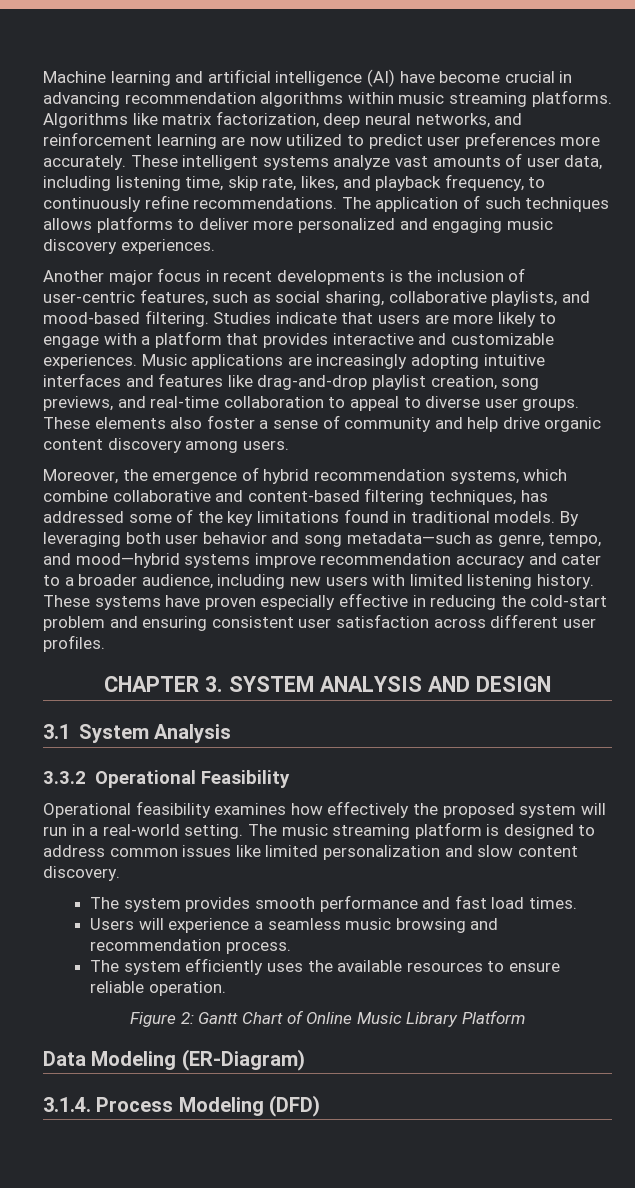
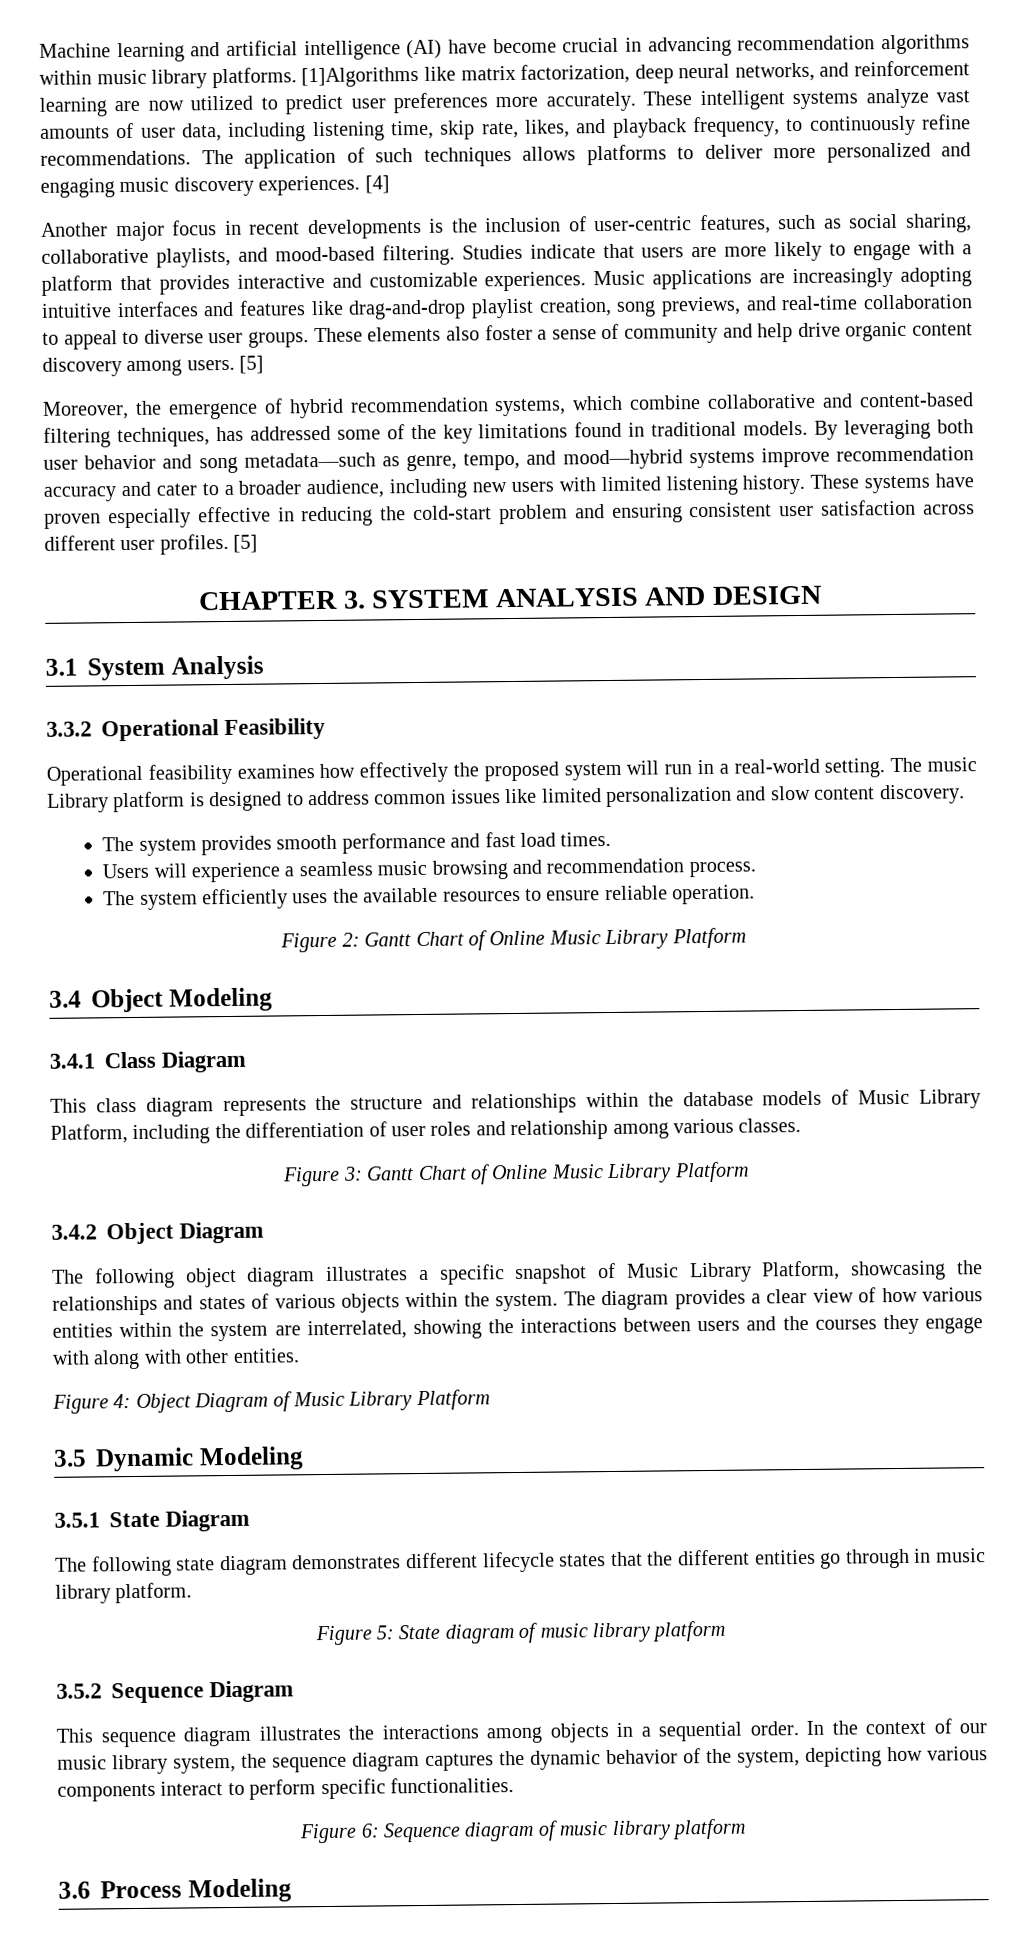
- Machine learning and artificial intelligence (AI) have become crucial in advancing recommendation algorithms within music streaming platforms. Algorithms like matrix factorization, deep neural networks, and reinforcement learning are now utilized to predict user preferences more accurately.
+ Machine learning and artificial intelligence (AI) have become crucial in advancing recommendation algorithms within music library platforms. [1]Algorithms like matrix factorization, deep neural networks, and reinforcement learning are now utilized to predict user preferences more accurately.
+ [4]
- These elements also foster a sense of community and help drive organic content discovery among users.
+ These elements also foster a sense of community and help drive organic content discovery among users. [5]
- These systems have proven especially effective in reducing the cold-start problem and ensuring consistent user satisfaction across different user profiles.
+ These systems have proven especially effective in reducing the cold-start problem and ensuring consistent user satisfaction across different user profiles. [5]
- The music streaming platform is designed to address common issues like limited personalization and slow content discovery.
+ The music Library platform is designed to address common issues like limited personalization and slow content discovery.
- Data Modeling (ER-Diagram)
- 3.1.4. Process Modeling (DFD)
+ 3.4 Object Modeling
+ 3.4.1 Class Diagram
+ This class diagram represents the structure and relationships within the database models of Music Library Platform, including the differentiation of user roles and relationship among various classes.
+ Figure 3: Gantt Chart of Online Music Library Platform
+ 3.4.2 Object Diagram
+ The following object diagram illustrates a specific snapshot of Music Library Platform, showcasing the relationships and states of various objects within the system. The diagram provides a clear view of how various entities within the system are interrelated, showing the interactions between users and the courses they engage with along with other entities.
+ Figure 4: Object Diagram of Music Library Platform
+ 3.5 Dynamic Modeling
+ 3.5.1 State Diagram
+ The following state diagram demonstrates different lifecycle states that the different entities go through in music library platform.
+ Figure 5: State diagram of music library platform
+ 3.5.2 Sequence Diagram
+ This sequence diagram illustrates the interactions among objects in a sequential order. In the context of our music library system, the sequence diagram captures the dynamic behavior of the system, depicting how various components interact to perform specific functionalities.
+ Figure 6: Sequence diagram of music library platform
+ 3.6 Process Modeling

